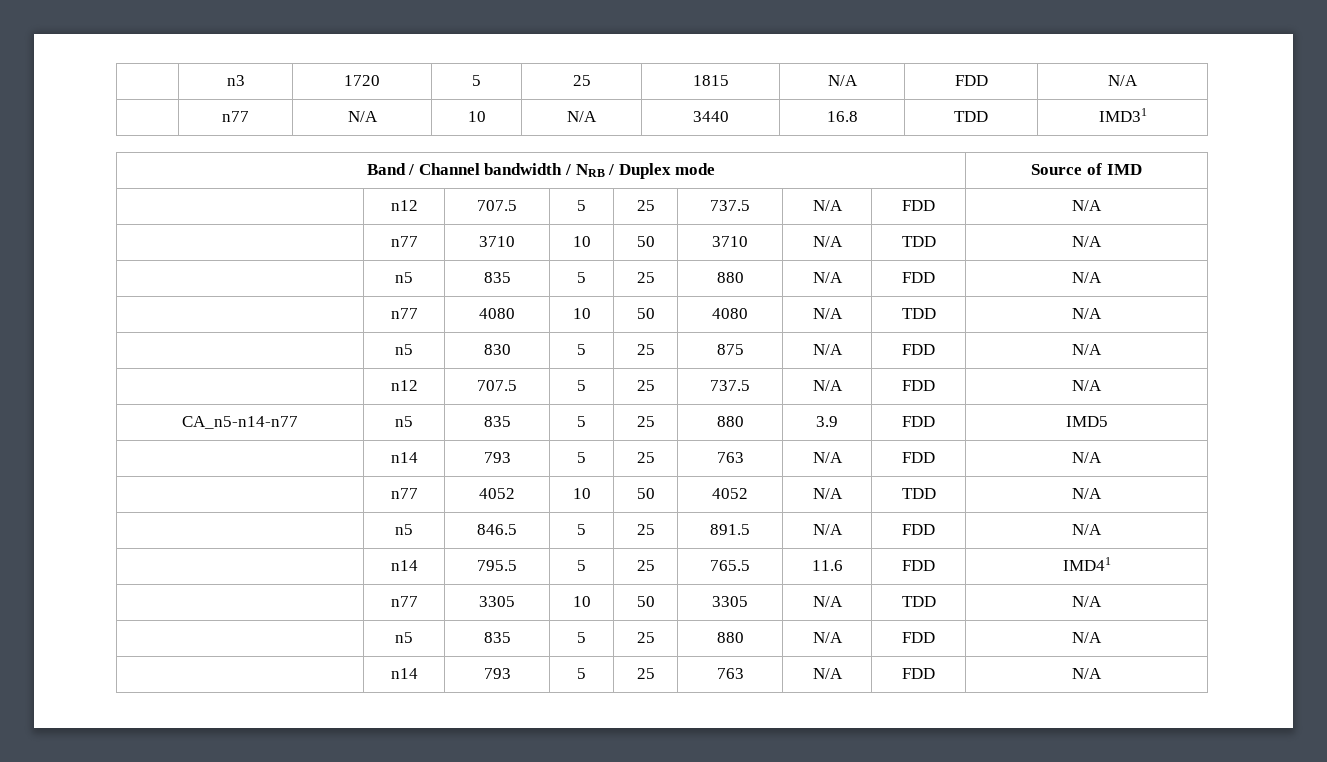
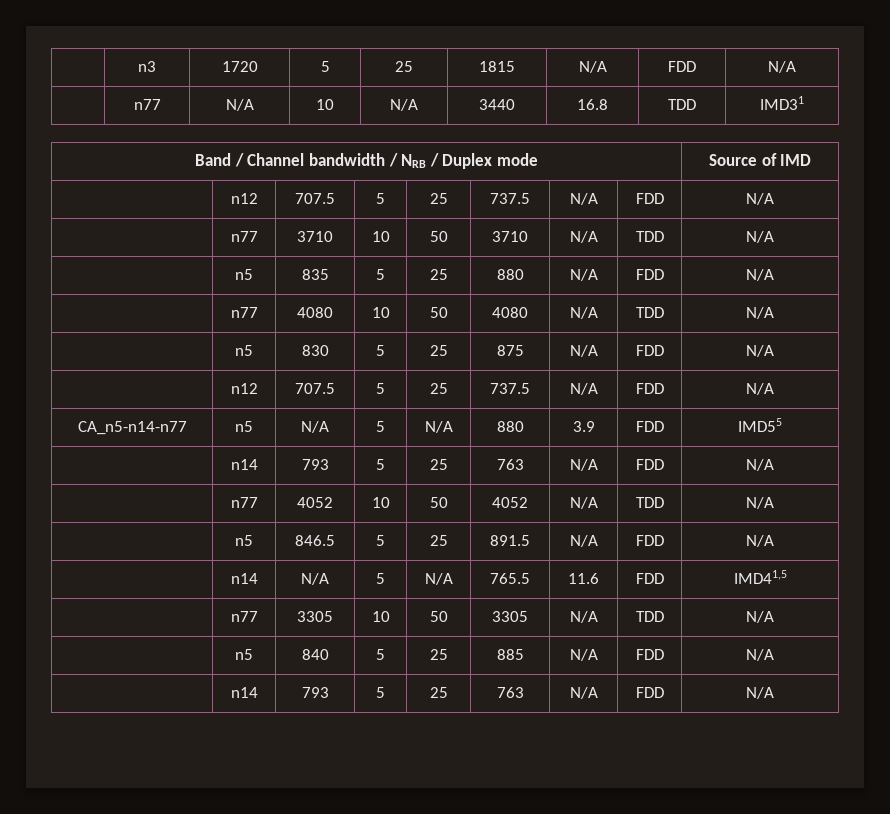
- CA_n5-n14-n77 | n5 | 835 | 5 | 25 | 880 | 3.9 | FDD | IMD5
+ CA_n5-n14-n77 | n5 | N/A | 5 | N/A | 880 | 3.9 | FDD | IMD55
- | n14 | 795.5 | 5 | 25 | 765.5 | 11.6 | FDD | IMD41
+ | n14 | N/A | 5 | N/A | 765.5 | 11.6 | FDD | IMD41,5
  | n77 | 3305 | 10 | 50 | 3305 | N/A | TDD | N/A
- | n5 | 835 | 5 | 25 | 880 | N/A | FDD | N/A
+ | n5 | 840 | 5 | 25 | 885 | N/A | FDD | N/A

